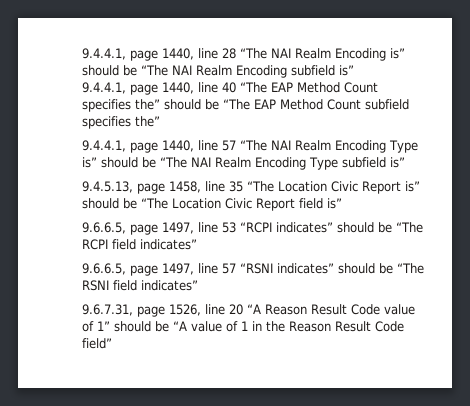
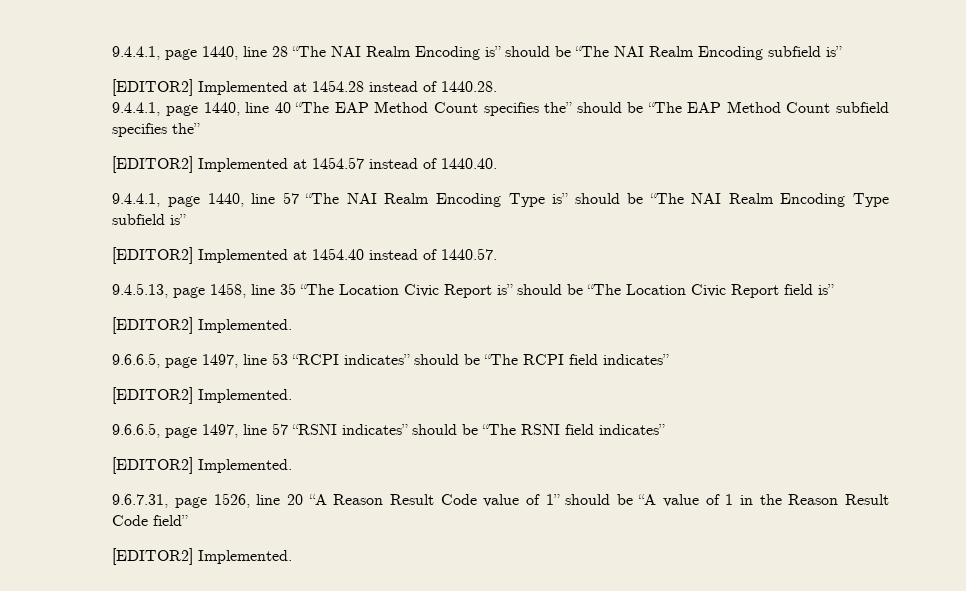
+ [EDITOR2] Implemented at 1454.28 instead of 1440.28.
+ [EDITOR2] Implemented at 1454.57 instead of 1440.40.
+ [EDITOR2] Implemented at 1454.40 instead of 1440.57.
  9.4.5.13, page 1458, line 35 “The Location Civic Report is” should be “The Location Civic Report field is”
+ [EDITOR2] Implemented.
  9.6.6.5, page 1497, line 53 “RCPI indicates” should be “The RCPI field indicates”
+ [EDITOR2] Implemented.
  9.6.6.5, page 1497, line 57 “RSNI indicates” should be “The RSNI field indicates”
+ [EDITOR2] Implemented.
  9.6.7.31, page 1526, line 20 “A Reason Result Code value of 1” should be “A value of 1 in the Reason Result Code field”
+ [EDITOR2] Implemented.

